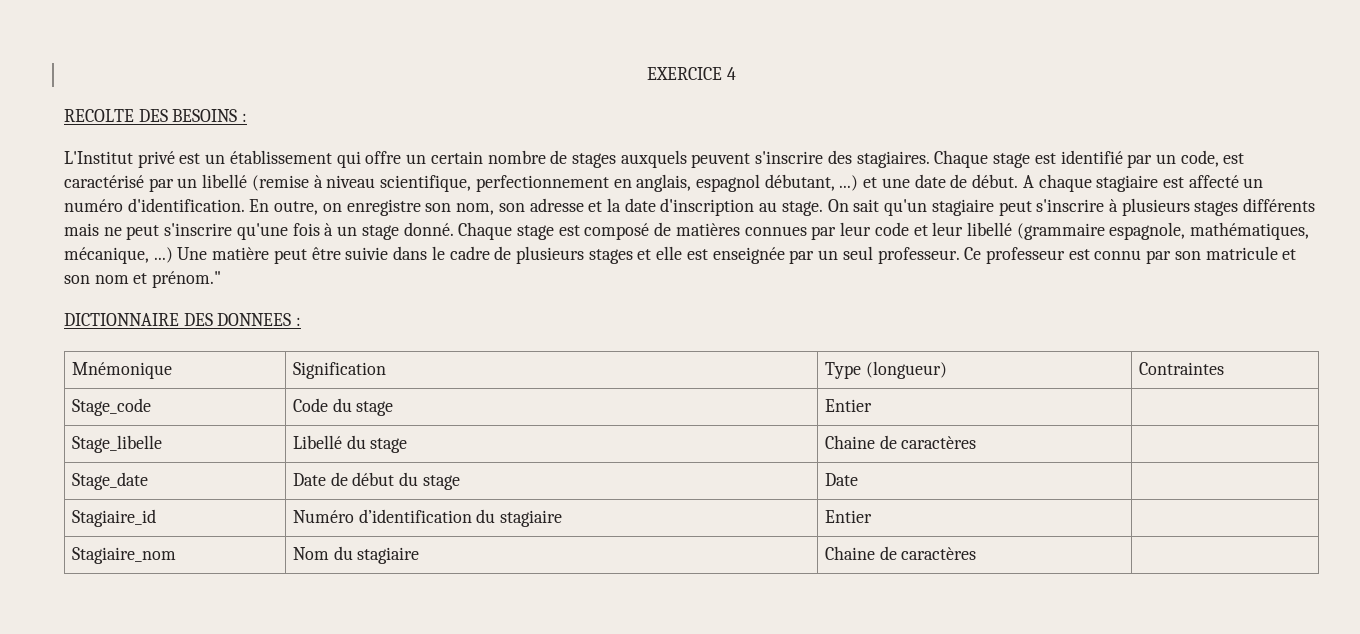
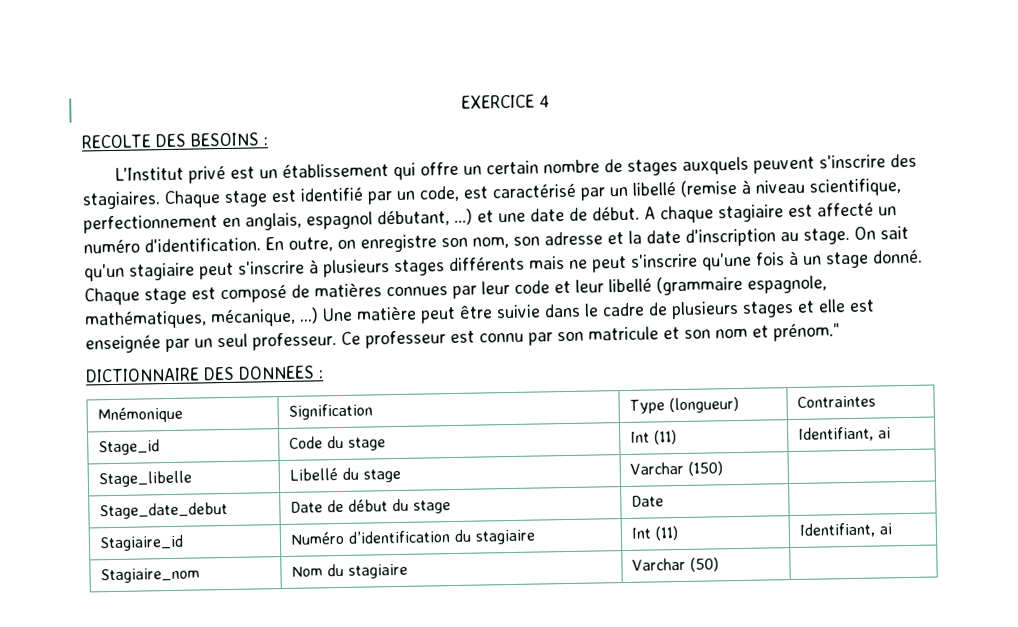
- Stage_code | Code du stage | Entier |
+ Stage_id | Code du stage | Int (11) | Identifiant, ai
- Stage_libelle | Libellé du stage | Chaine de caractères |
- Stage_date | Date de début du stage | Date |
+ Stage_libelle | Libellé du stage | Varchar (150) |
+ Stage_date_debut | Date de début du stage | Date |
- Stagiaire_id | Numéro d’identification du stagiaire | Entier |
+ Stagiaire_id | Numéro d’identification du stagiaire | Int (11) | Identifiant, ai
- Stagiaire_nom | Nom du stagiaire | Chaine de caractères |
+ Stagiaire_nom | Nom du stagiaire | Varchar (50) |

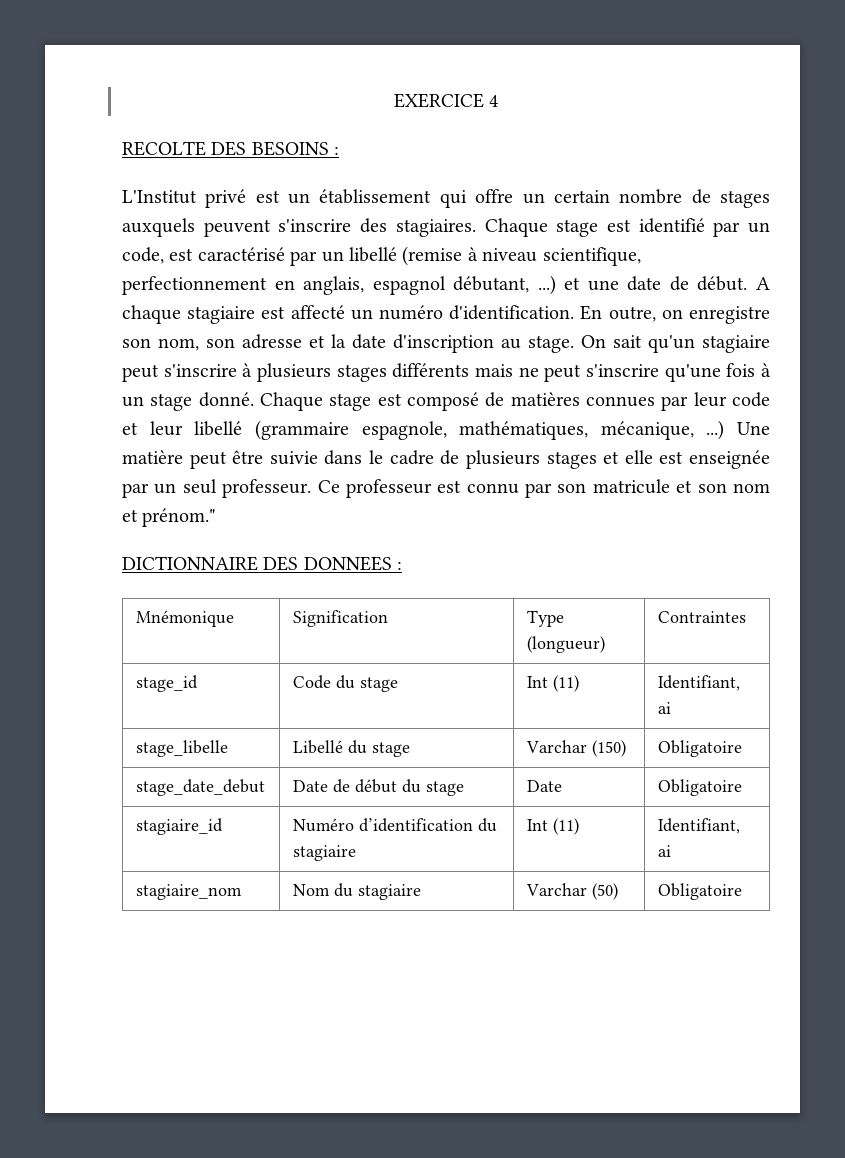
- Stage_id | Code du stage | Int (11) | Identifiant, ai
+ stage_id | Code du stage | Int (11) | Identifiant, ai
- Stage_libelle | Libellé du stage | Varchar (150) |
- Stage_date_debut | Date de début du stage | Date |
- Stagiaire_id | Numéro d’identification du stagiaire | Int (11) | Identifiant, ai
+ stage_libelle | Libellé du stage | Varchar (150) | Obligatoire
+ stage_date_debut | Date de début du stage | Date | Obligatoire
+ stagiaire_id | Numéro d’identification du stagiaire | Int (11) | Identifiant, ai
- Stagiaire_nom | Nom du stagiaire | Varchar (50) |
+ stagiaire_nom | Nom du stagiaire | Varchar (50) | Obligatoire

